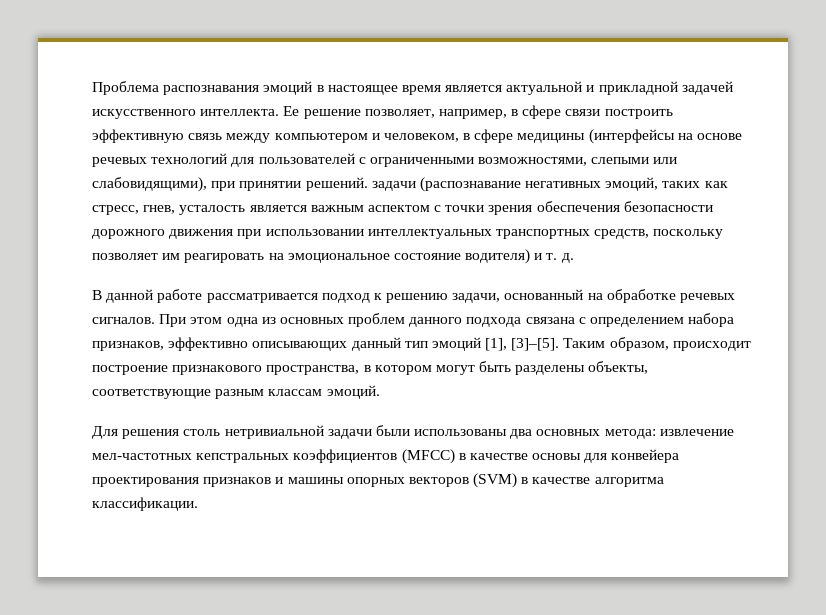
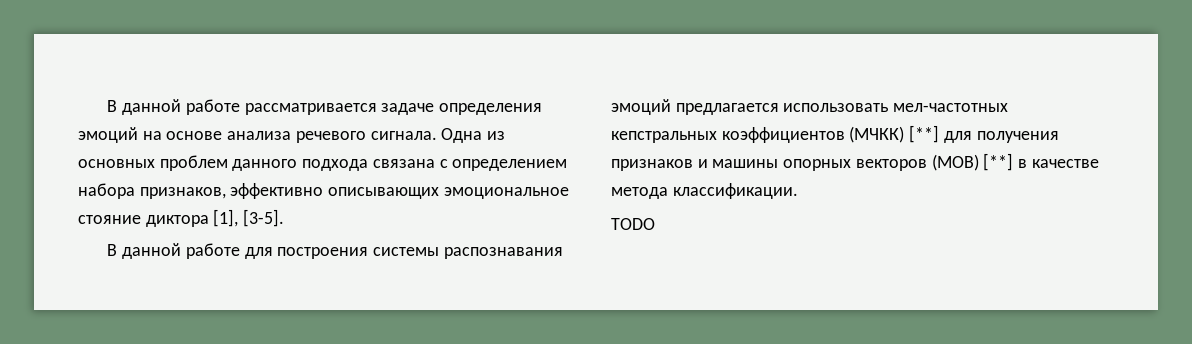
- Проблема распознавания эмоций в настоящее время является актуальной и прикладной задачей искусственного интеллекта. Ее решение позволяет, например, в сфере связи построить эффективную связь между компьютером и человеком, в сфере медицины (интерфейсы на основе речевых технологий для пользователей с ограниченными возможностями, слепыми или слабовидящими), при принятии решений. задачи (распознавание негативных эмоций, таких как стресс, гнев, усталость является важным аспектом с точки зрения обеспечения безопасности дорожного движения при использовании интеллектуальных транспортных средств, поскольку позволяет им реагировать на эмоциональное состояние водителя) и т. д.
- В данной работе рассматривается подход к решению задачи, основанный на обработке речевых сигналов. При этом одна из основных проблем данного подхода связана с определением набора признаков, эффективно описывающих данный тип эмоций [1], [3]–[5]. Таким образом, происходит построение признакового пространства, в котором могут быть разделены объекты, соответствующие разным классам эмоций.
- Для решения столь нетривиальной задачи были использованы два основных метода: извлечение мел-частотных кепстральных коэффициентов (MFCC) в качестве основы для конвейера проектирования признаков и машины опорных векторов (SVM) в качестве алгоритма классификации.
+ В данной работе рассматривается задаче определения эмоций на основе анализа речевого сигнала. Одна из основных проблем данного подхода связана с определением набора признаков, эффективно описывающих эмоциональное стояние диктора [1], [3-5].
+ В данной работе для построения системы распознавания эмоций предлагается использовать мел-частотных кепстральных коэффициентов (МЧКК) [**] для получения признаков и машины опорных векторов (MOВ) [**] в качестве метода классификации.
+ TODO

